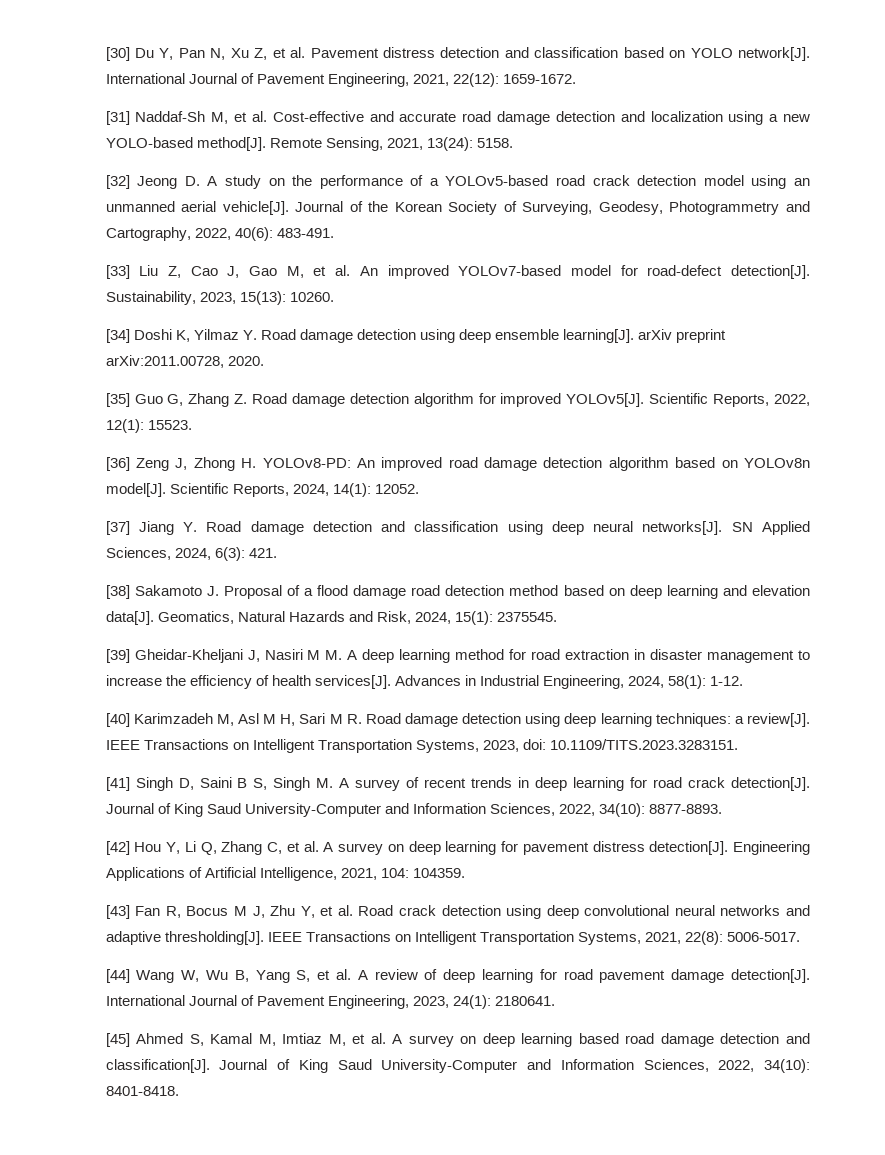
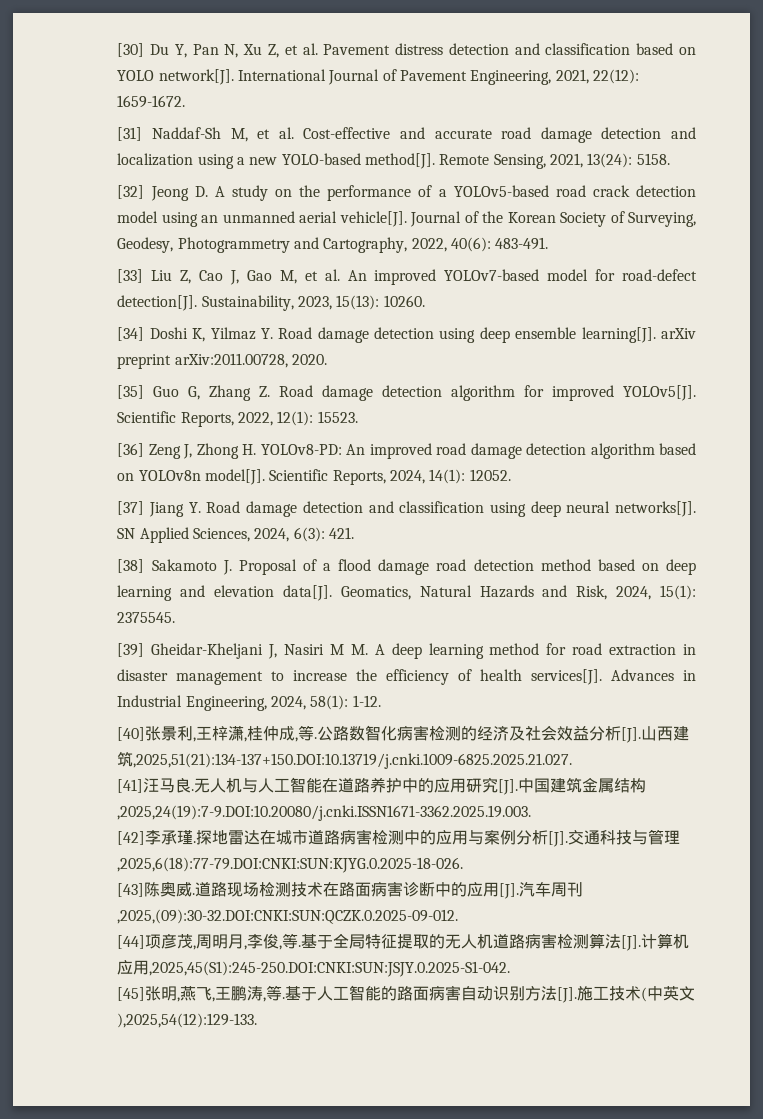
- [40] Karimzadeh M, Asl M H, Sari M R. Road damage detection using deep learning techniques: a review[J]. IEEE Transactions on Intelligent Transportation Systems, 2023, doi: 10.1109/TITS.2023.3283151.
- [41] Singh D, Saini B S, Singh M. A survey of recent trends in deep learning for road crack detection[J]. Journal of King Saud University-Computer and Information Sciences, 2022, 34(10): 8877-8893.
- [42] Hou Y, Li Q, Zhang C, et al. A survey on deep learning for pavement distress detection[J]. Engineering Applications of Artificial Intelligence, 2021, 104: 104359.
- [43] Fan R, Bocus M J, Zhu Y, et al. Road crack detection using deep convolutional neural networks and adaptive thresholding[J]. IEEE Transactions on Intelligent Transportation Systems, 2021, 22(8): 5006-5017.
- [44] Wang W, Wu B, Yang S, et al. A review of deep learning for road pavement damage detection[J]. International Journal of Pavement Engineering, 2023, 24(1): 2180641.
- [45] Ahmed S, Kamal M, Imtiaz M, et al. A survey on deep learning based road damage detection and classification[J]. Journal of King Saud University-Computer and Information Sciences, 2022, 34(10): 8401-8418.
+ [40]张景利,王梓潇,桂仲成,等.公路数智化病害检测的经济及社会效益分析[J].山西建筑,2025,51(21):134-137+150.DOI:10.13719/j.cnki.1009-6825.2025.21.027.
+ [41]汪马良.无人机与人工智能在道路养护中的应用研究[J].中国建筑金属结构,2025,24(19):7-9.DOI:10.20080/j.cnki.ISSN1671-3362.2025.19.003.
+ [42]李承瑾.探地雷达在城市道路病害检测中的应用与案例分析[J].交通科技与管理,2025,6(18):77-79.DOI:CNKI:SUN:KJYG.0.2025-18-026.
+ [43]陈奥威.道路现场检测技术在路面病害诊断中的应用[J].汽车周刊,2025,(09):30-32.DOI:CNKI:SUN:QCZK.0.2025-09-012.
+ [44]项彦茂,周明月,李俊,等.基于全局特征提取的无人机道路病害检测算法[J].计算机应用,2025,45(S1):245-250.DOI:CNKI:SUN:JSJY.0.2025-S1-042.
+ [45]张明,燕飞,王鹏涛,等.基于人工智能的路面病害自动识别方法[J].施工技术(中英文),2025,54(12):129-133.

